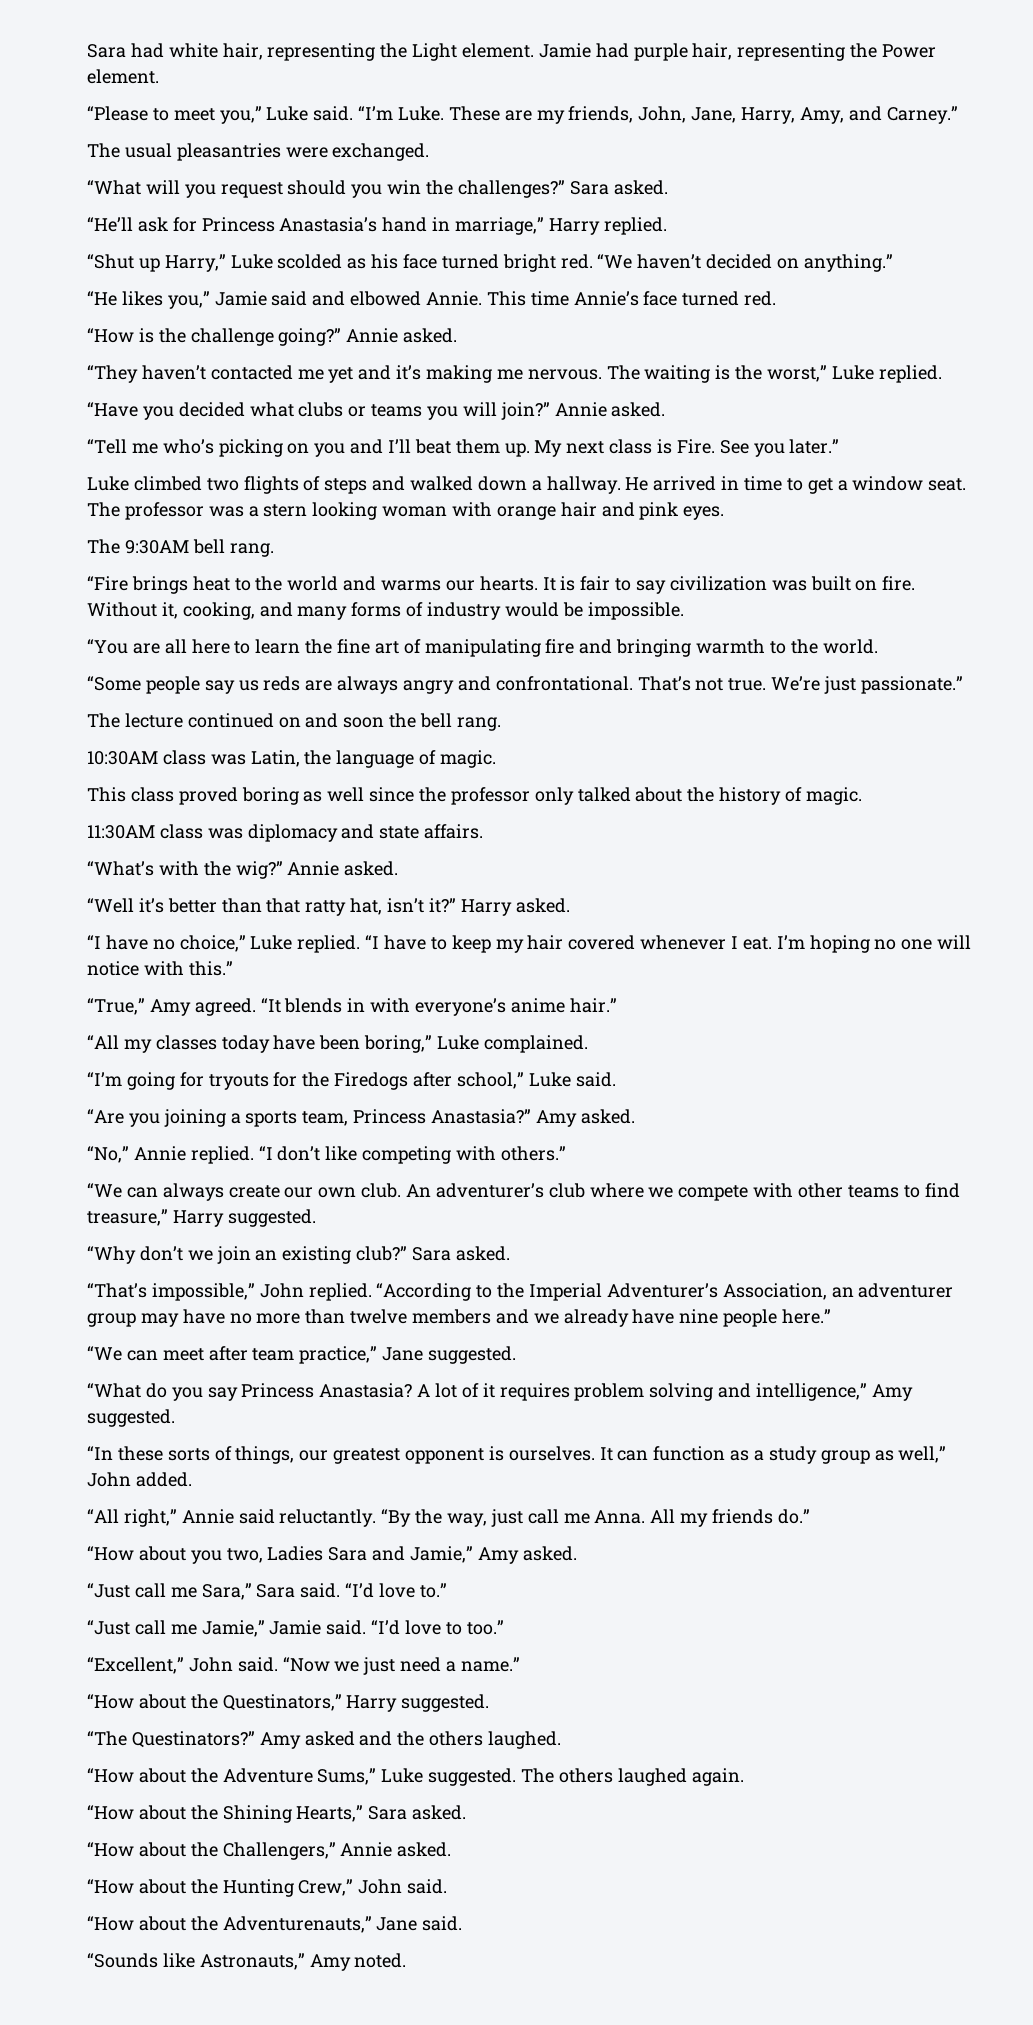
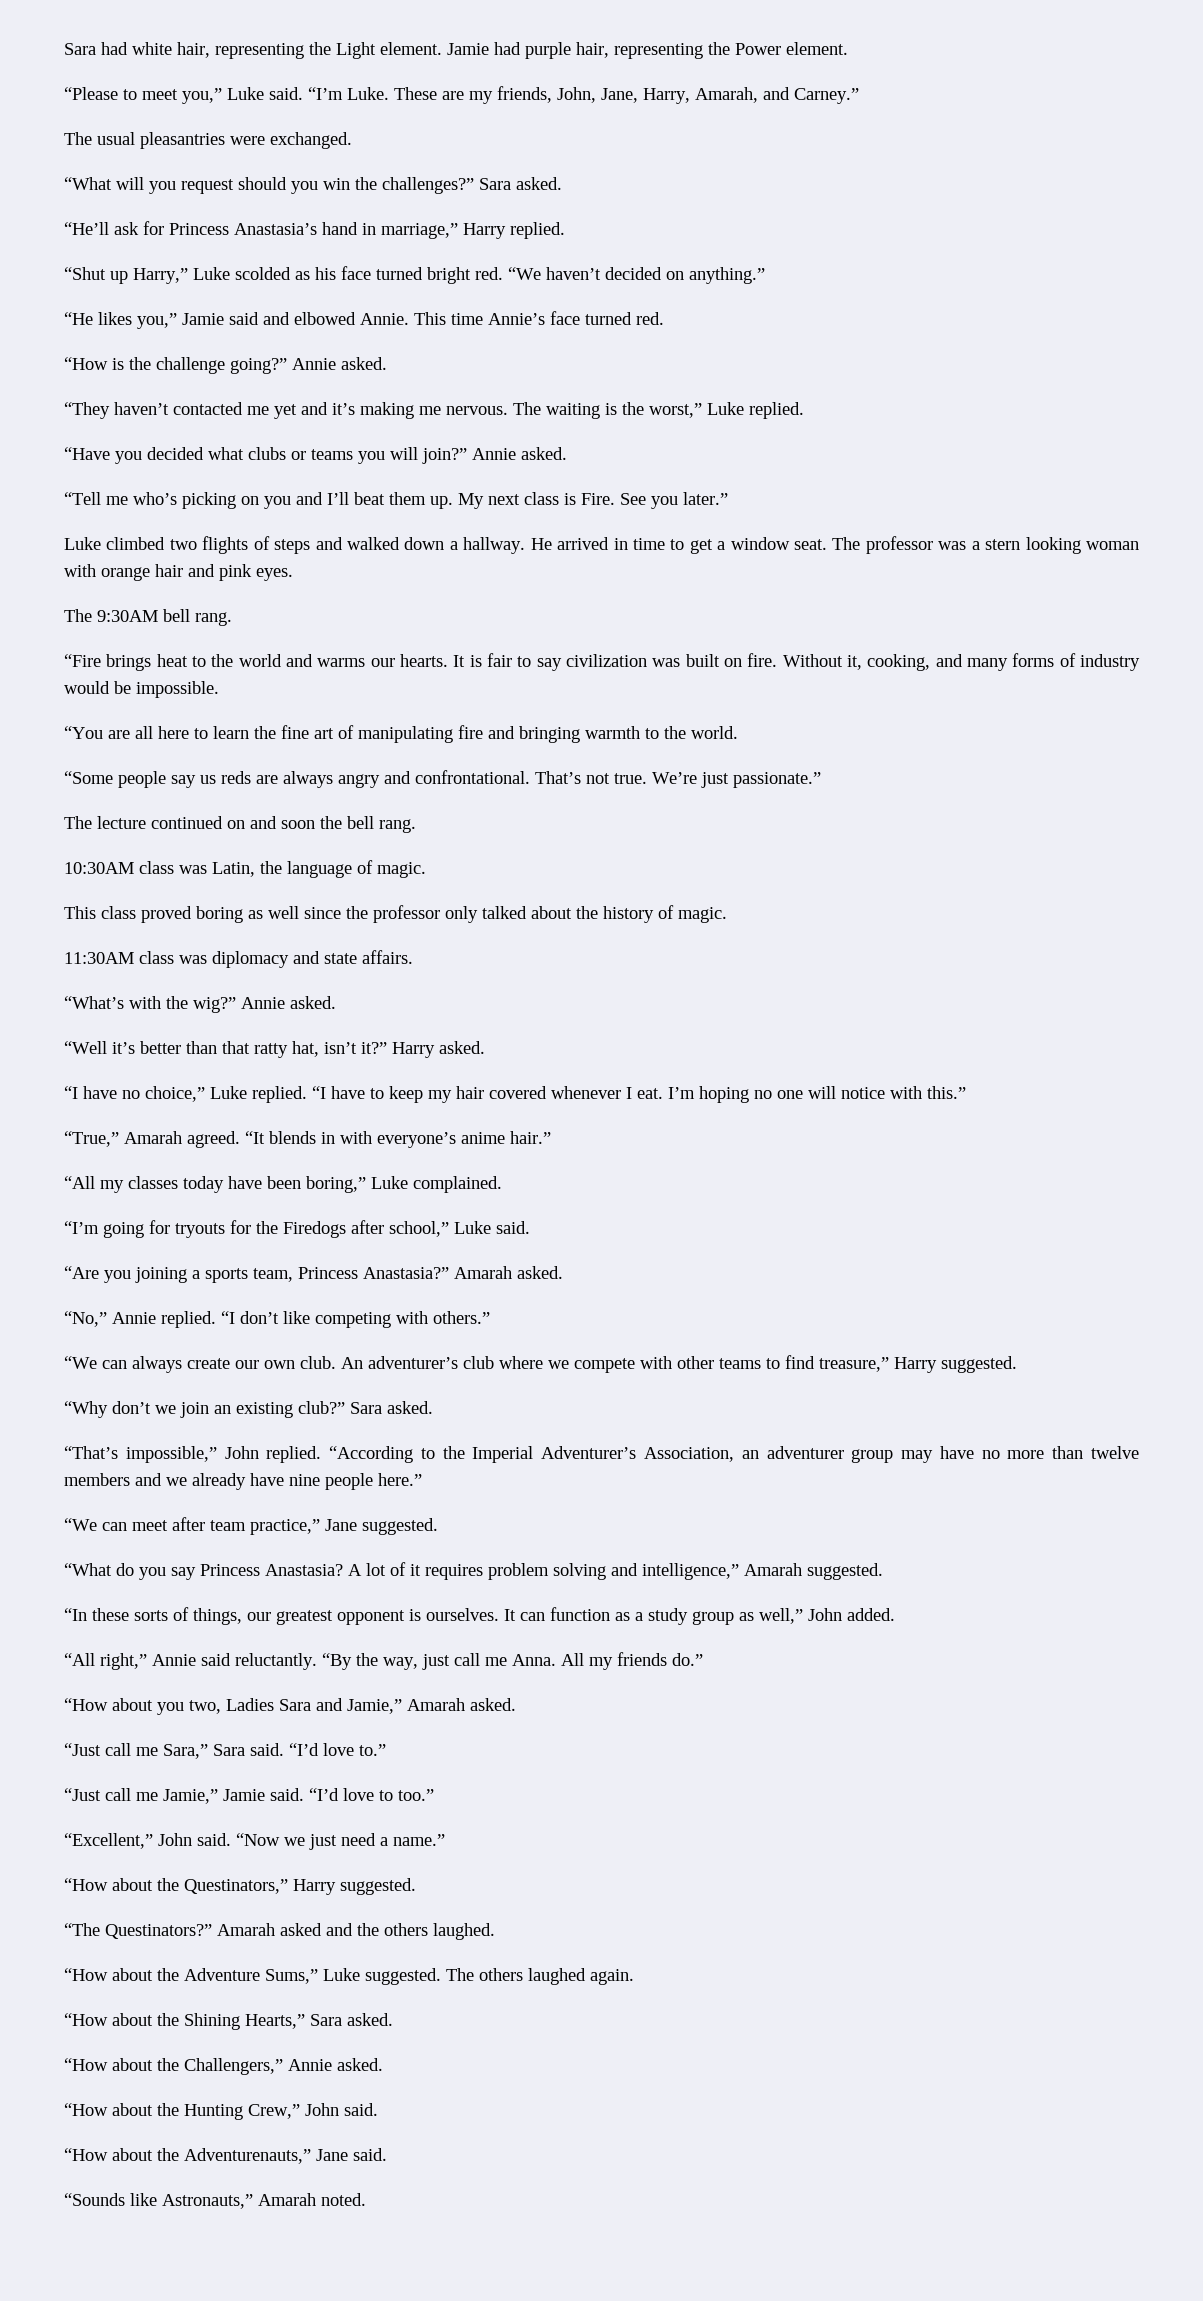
- These are my friends, John, Jane, Harry, Amy, and Carney.”
+ These are my friends, John, Jane, Harry, Amarah, and Carney.”
- “True,” Amy agreed.
+ “True,” Amarah agreed.
- “Are you joining a sports team, Princess Anastasia?” Amy asked.
+ “Are you joining a sports team, Princess Anastasia?” Amarah asked.
- A lot of it requires problem solving and intelligence,” Amy suggested.
+ A lot of it requires problem solving and intelligence,” Amarah suggested.
- “How about you two, Ladies Sara and Jamie,” Amy asked.
+ “How about you two, Ladies Sara and Jamie,” Amarah asked.
- Amy asked and the others laughed.
+ Amarah asked and the others laughed.
- “Sounds like Astronauts,” Amy noted.
+ “Sounds like Astronauts,” Amarah noted.

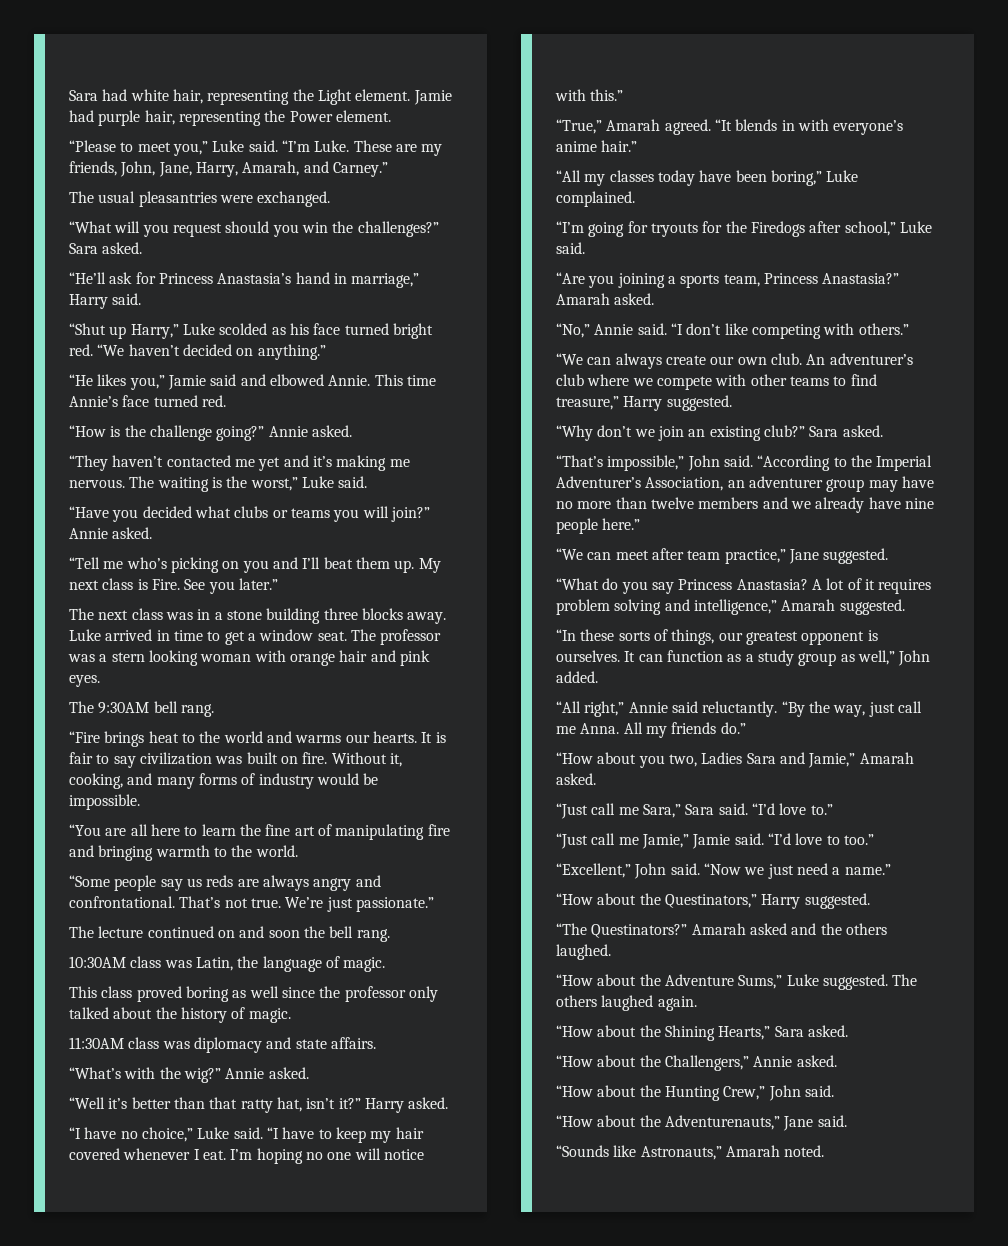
- “He’ll ask for Princess Anastasia’s hand in marriage,” Harry replied.
+ “He’ll ask for Princess Anastasia’s hand in marriage,” Harry said.
- The waiting is the worst,” Luke replied.
+ The waiting is the worst,” Luke said.
- Luke climbed two flights of steps and walked down a hallway. He arrived in time to get a window seat.
+ The next class was in a stone building three blocks away. Luke arrived in time to get a window seat.
- “I have no choice,” Luke replied.
+ “I have no choice,” Luke said.
- “No,” Annie replied.
+ “No,” Annie said.
- “That’s impossible,” John replied.
+ “That’s impossible,” John said.

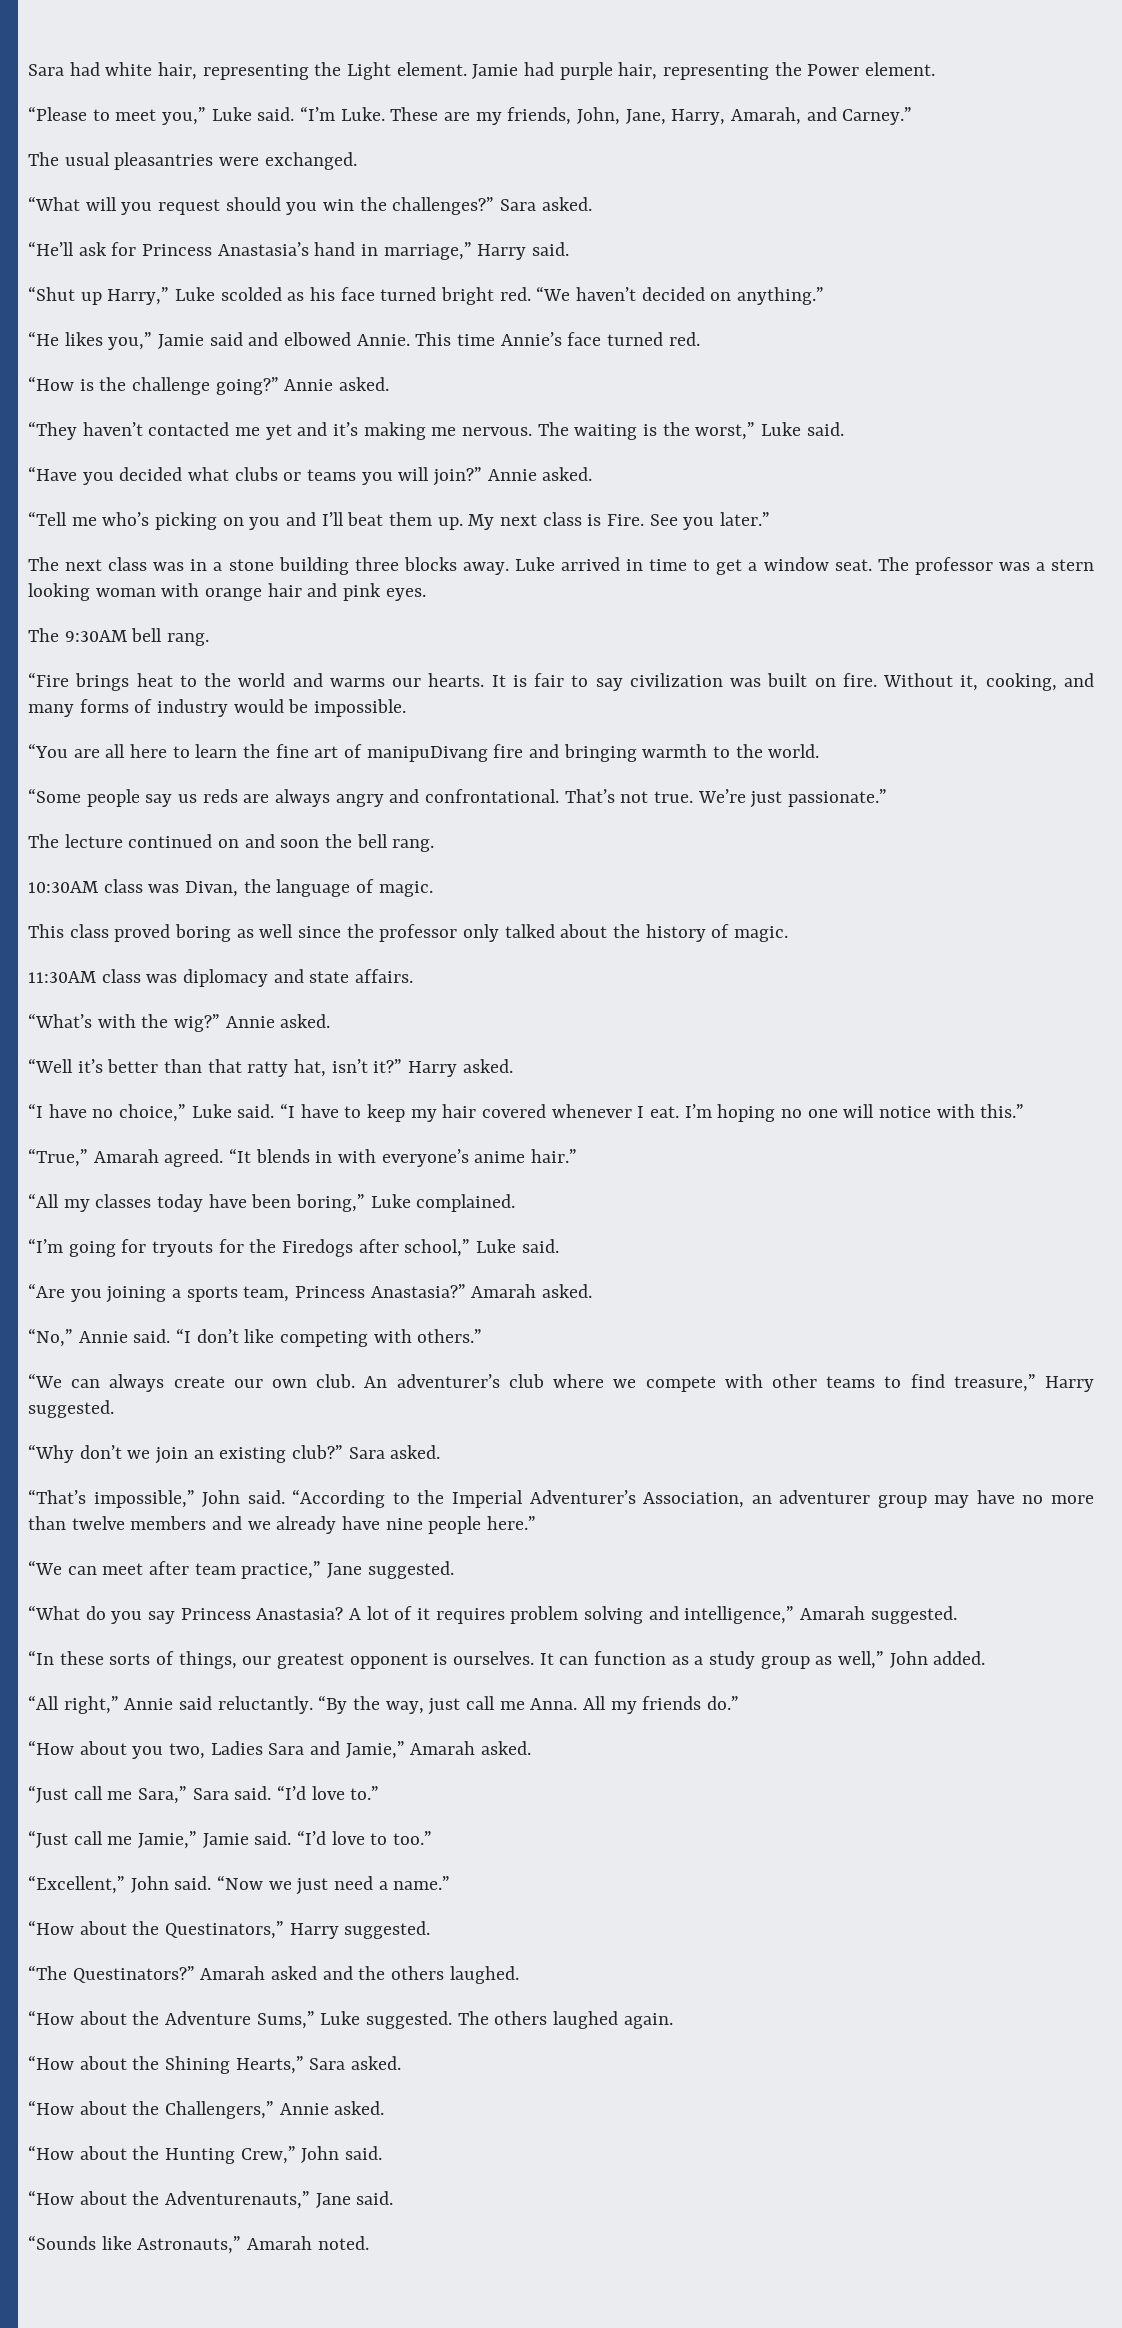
- “You are all here to learn the fine art of manipulating fire and bringing warmth to the world.
+ “You are all here to learn the fine art of manipuDivang fire and bringing warmth to the world.
- 10:30AM class was Latin, the language of magic.
+ 10:30AM class was Divan, the language of magic.

